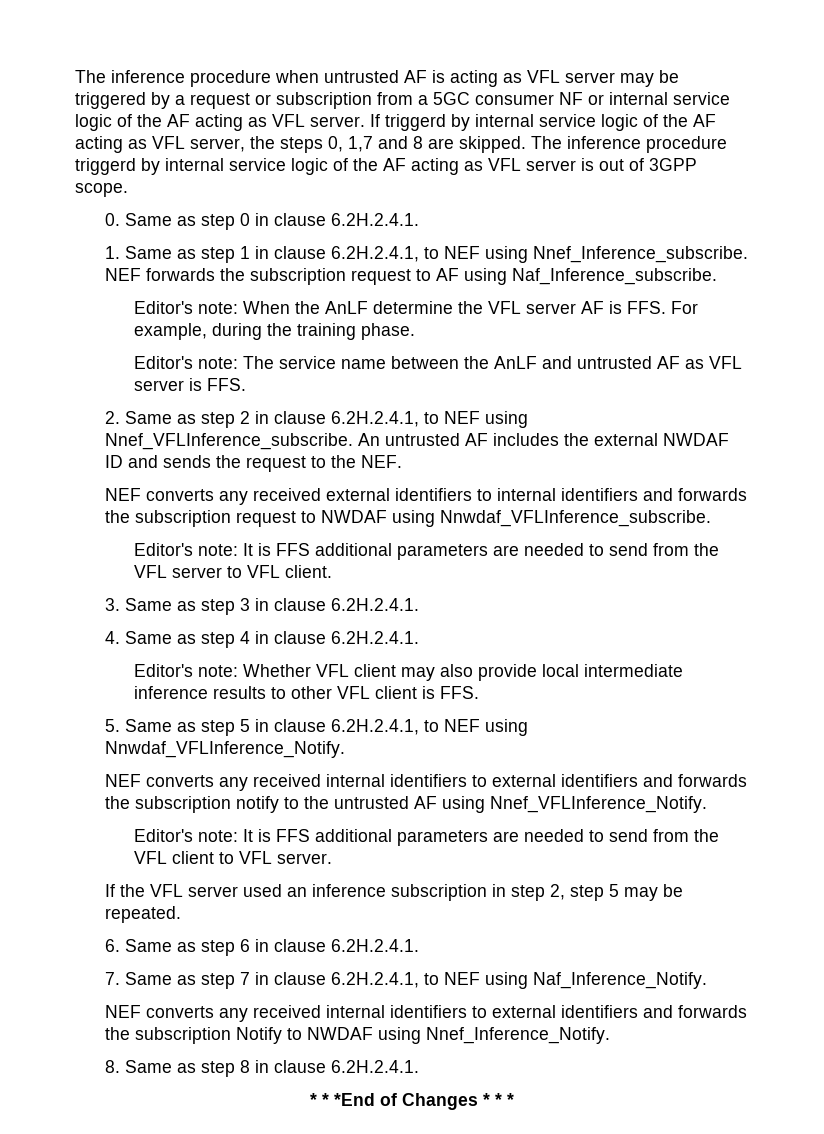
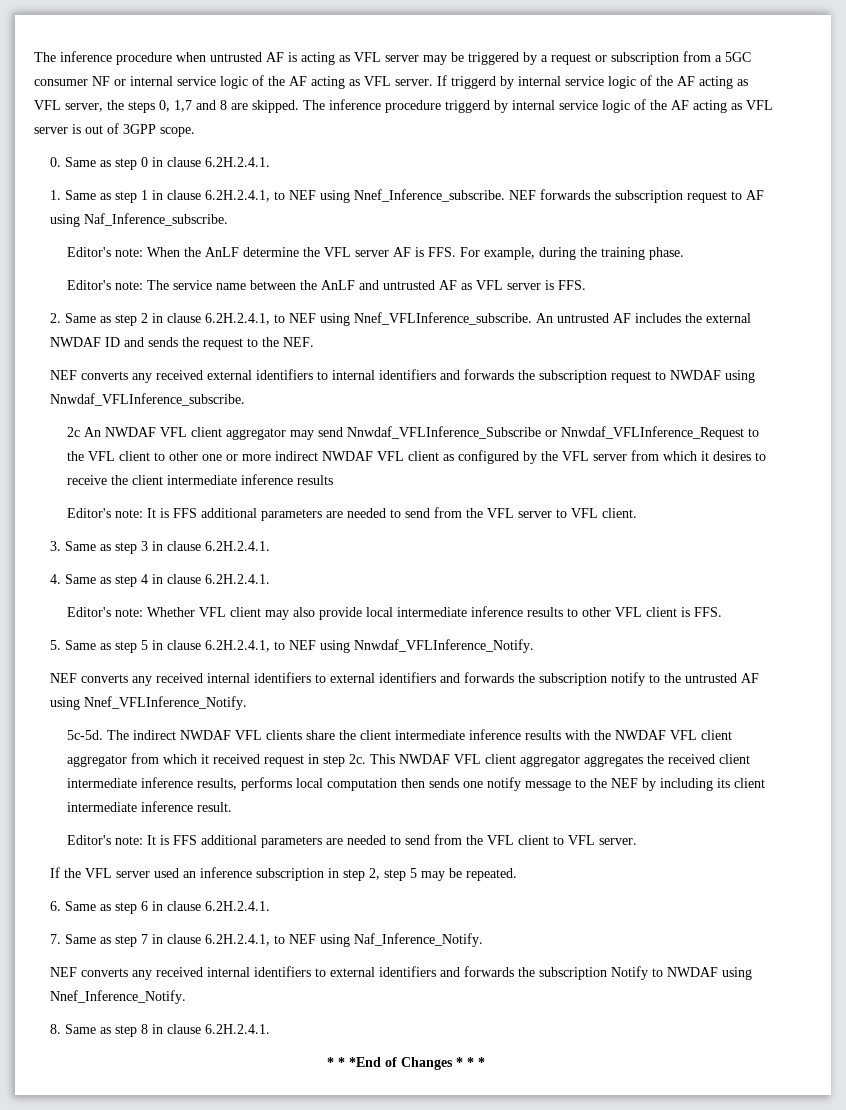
+ 2c An NWDAF VFL client aggregator may send Nnwdaf_VFLInference_Subscribe or Nnwdaf_VFLInference_Request to the VFL client to other one or more indirect NWDAF VFL client as configured by the VFL server from which it desires to receive the client intermediate inference results
+ 5c-5d. The indirect NWDAF VFL clients share the client intermediate inference results with the NWDAF VFL client aggregator from which it received request in step 2c. This NWDAF VFL client aggregator aggregates the received client intermediate inference results, performs local computation then sends one notify message to the NEF by including its client intermediate inference result.

